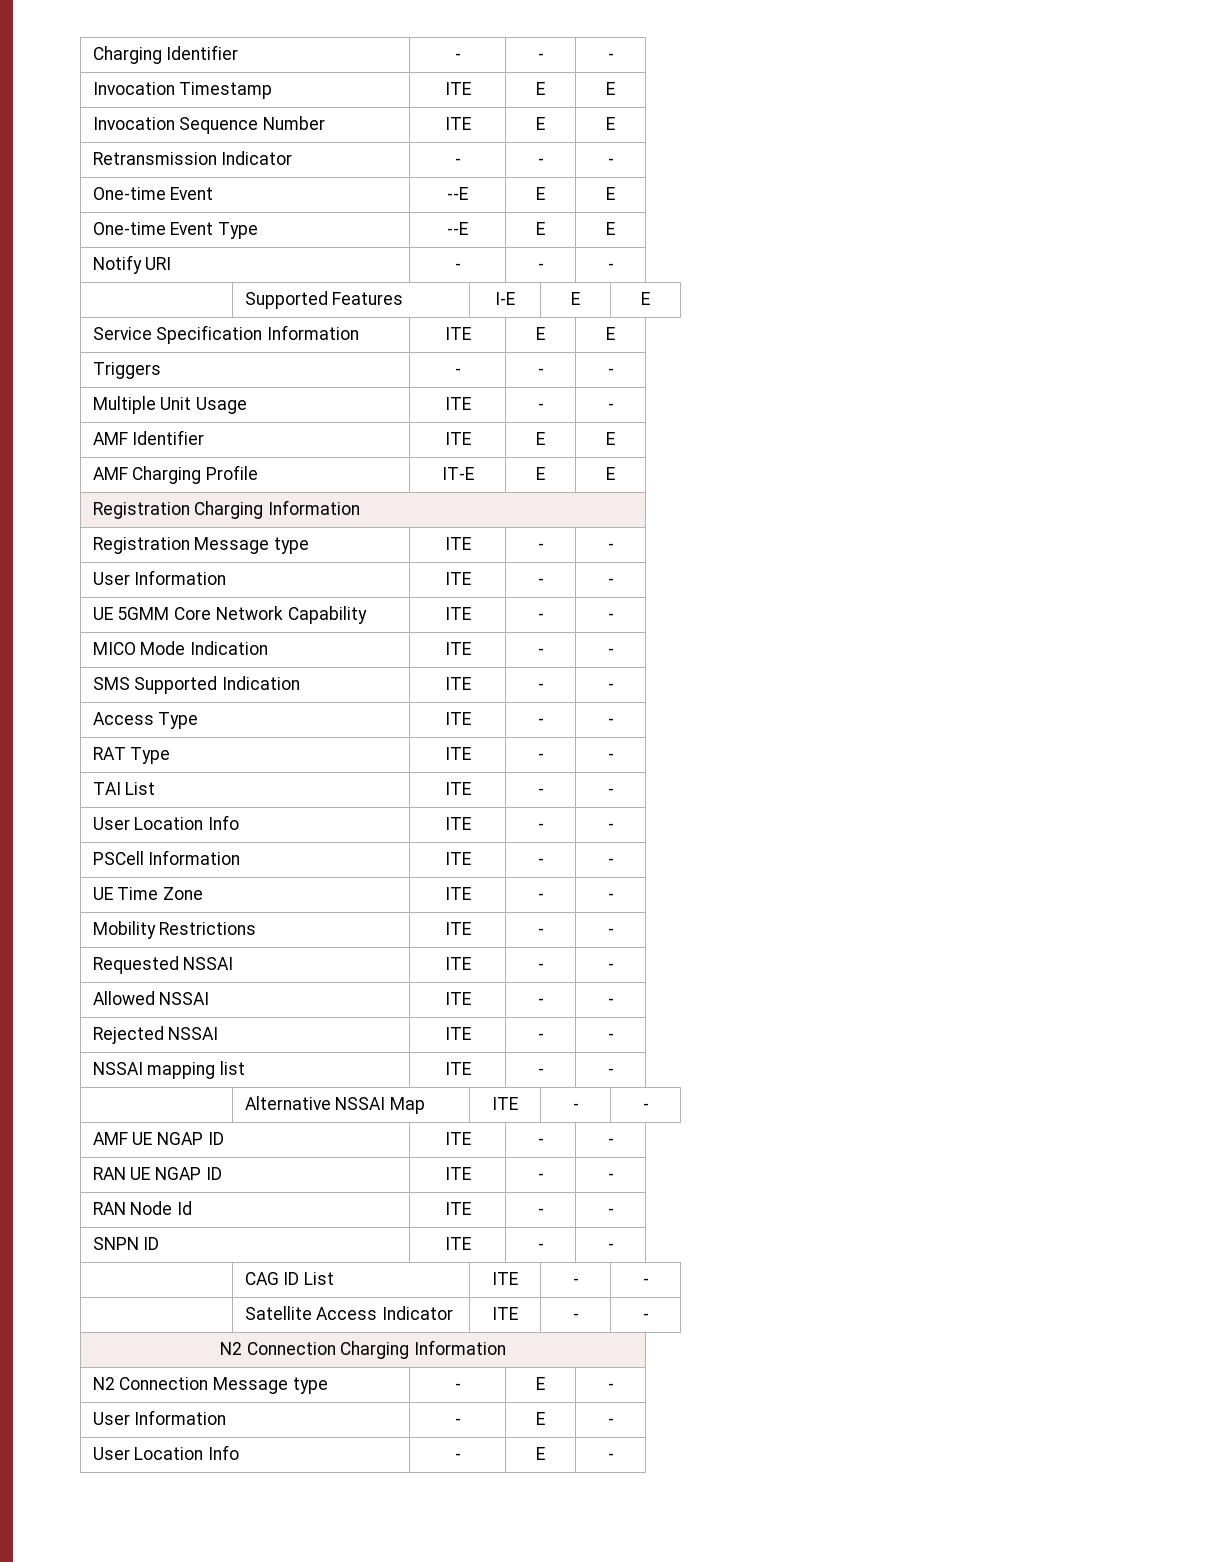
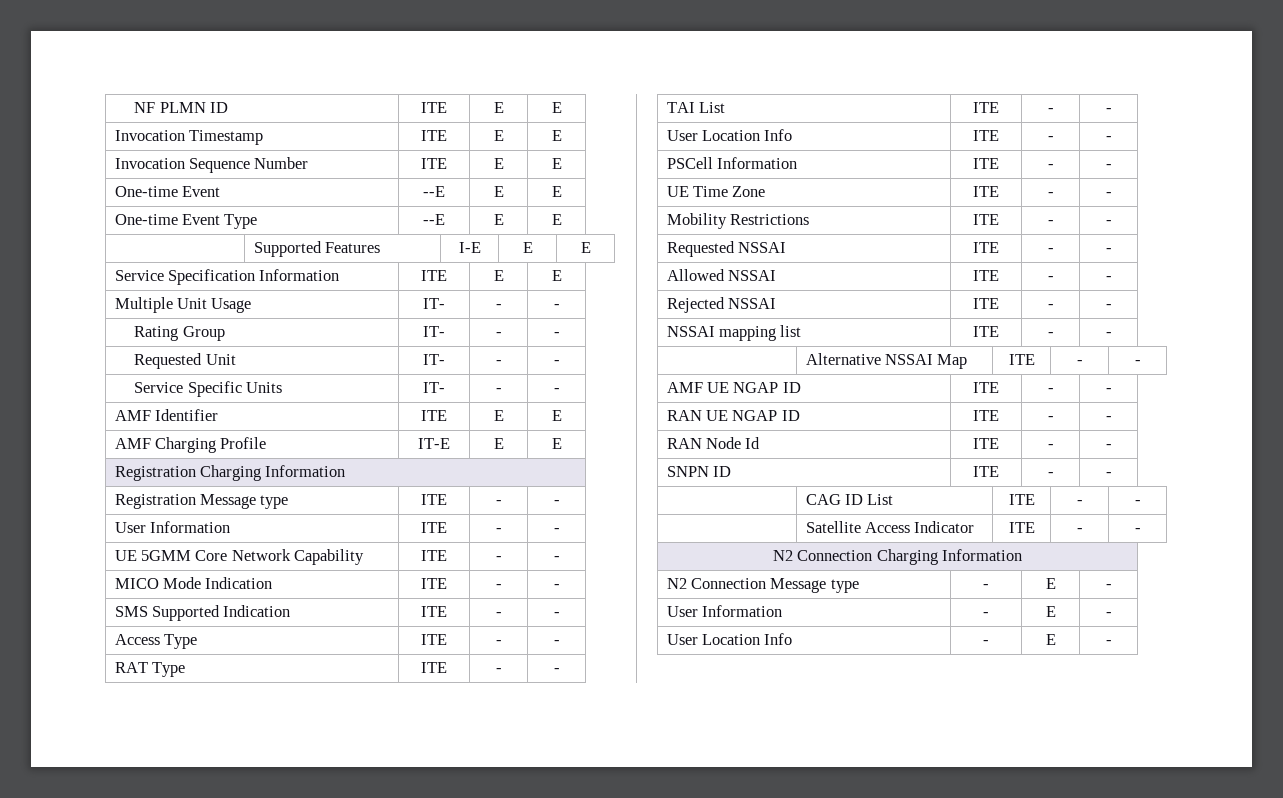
- Charging Identifier | - | - | -
+ NF PLMN ID | ITE | E | E
- Retransmission Indicator | - | - | -
- Notify URI | - | - | -
- Triggers | - | - | -
- Multiple Unit Usage | ITE | - | -
+ Multiple Unit Usage | IT- | - | -
+ Rating Group | IT- | - | -
+ Requested Unit | IT- | - | -
+ Service Specific Units | IT- | - | -

